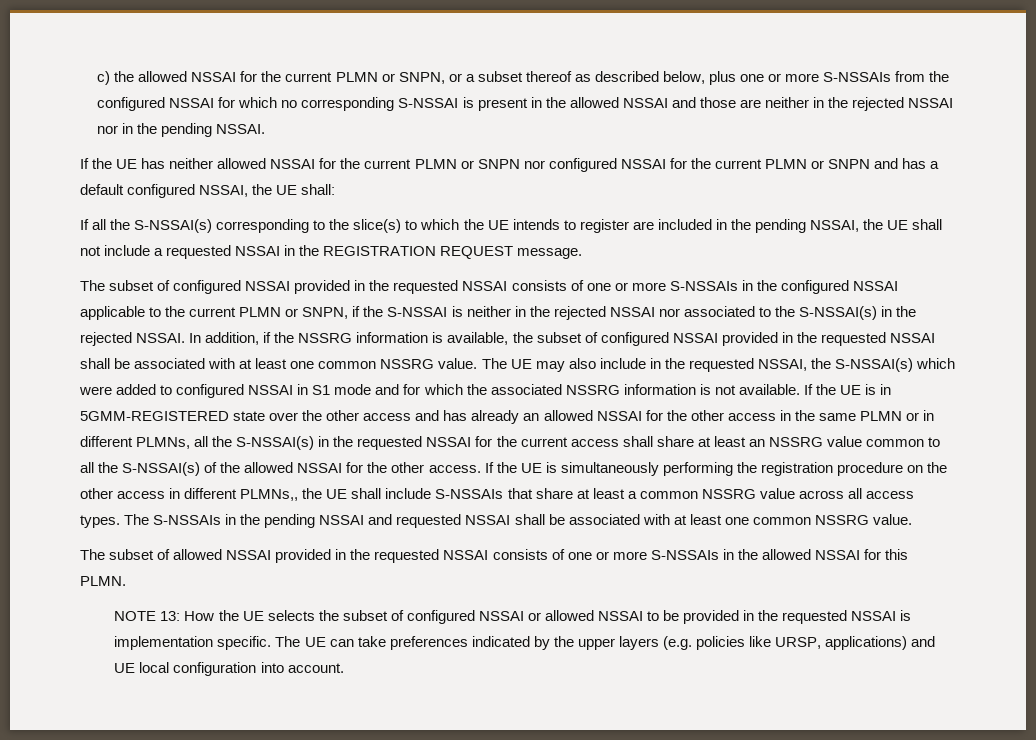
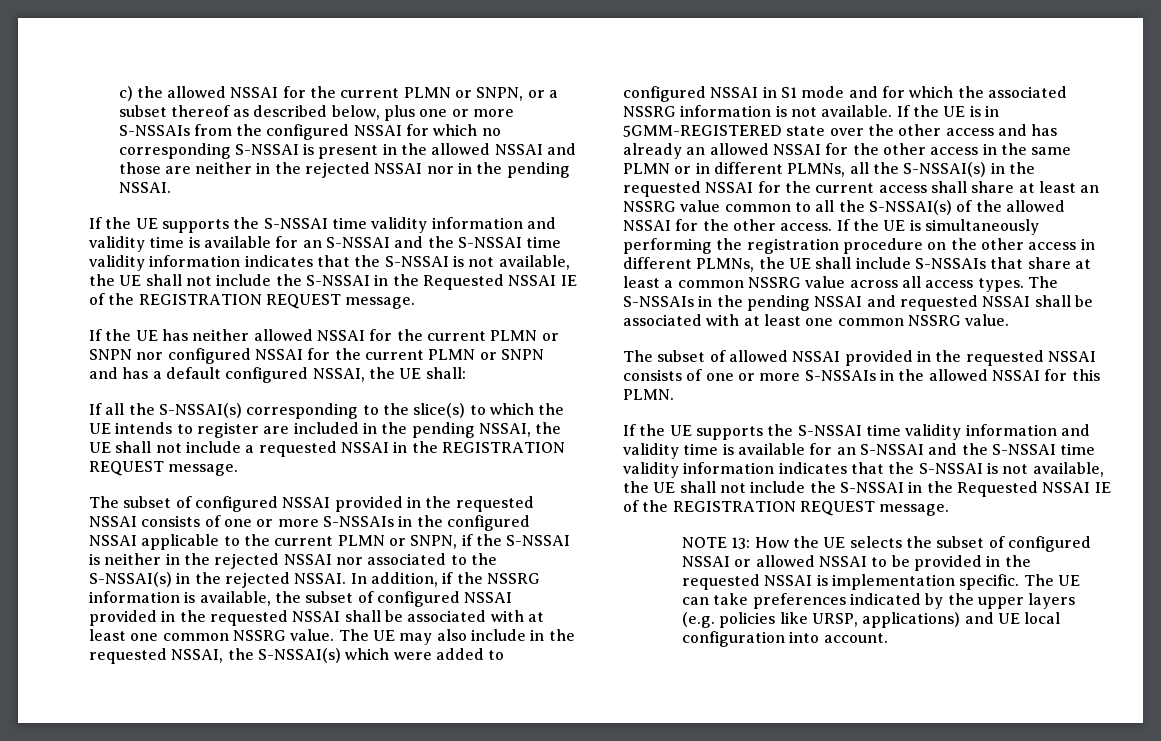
  c) the allowed NSSAI for the current PLMN or SNPN, or a subset thereof as described below, plus one or more S-NSSAIs from the configured NSSAI for which no corresponding S-NSSAI is present in the allowed NSSAI and those are neither in the rejected NSSAI nor in the pending NSSAI.
+ If the UE supports the S-NSSAI time validity information and validity time is available for an S-NSSAI and the S-NSSAI time validity information indicates that the S-NSSAI is not available, the UE shall not include the S-NSSAI in the Requested NSSAI IE of the REGISTRATION REQUEST message.
- If the UE is simultaneously performing the registration procedure on the other access in different PLMNs,, the UE shall include S-NSSAIs that share at least a common NSSRG value across all access types.
+ If the UE is simultaneously performing the registration procedure on the other access in different PLMNs, the UE shall include S-NSSAIs that share at least a common NSSRG value across all access types.
  The subset of allowed NSSAI provided in the requested NSSAI consists of one or more S-NSSAIs in the allowed NSSAI for this PLMN.
+ If the UE supports the S-NSSAI time validity information and validity time is available for an S-NSSAI and the S-NSSAI time validity information indicates that the S-NSSAI is not available, the UE shall not include the S-NSSAI in the Requested NSSAI IE of the REGISTRATION REQUEST message.

